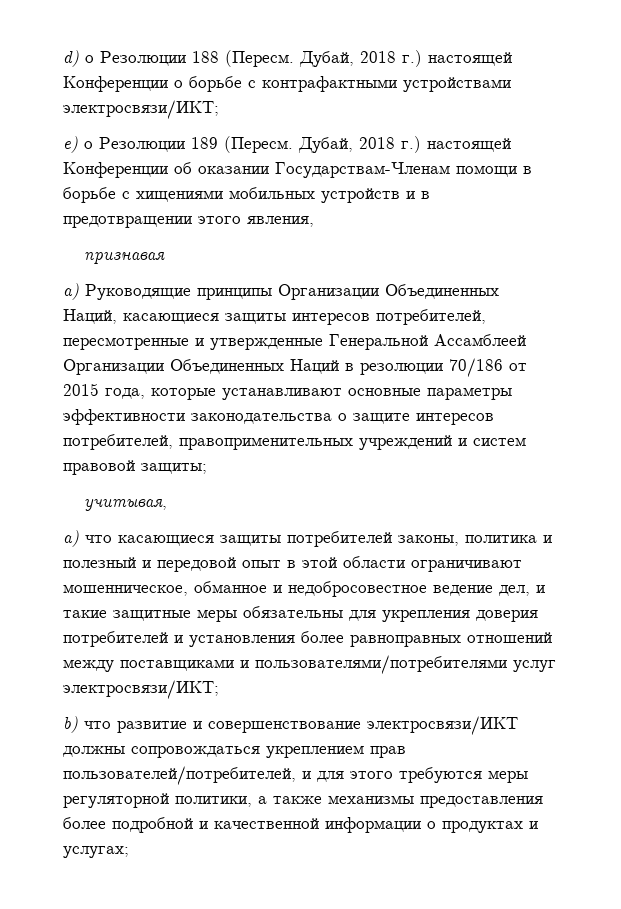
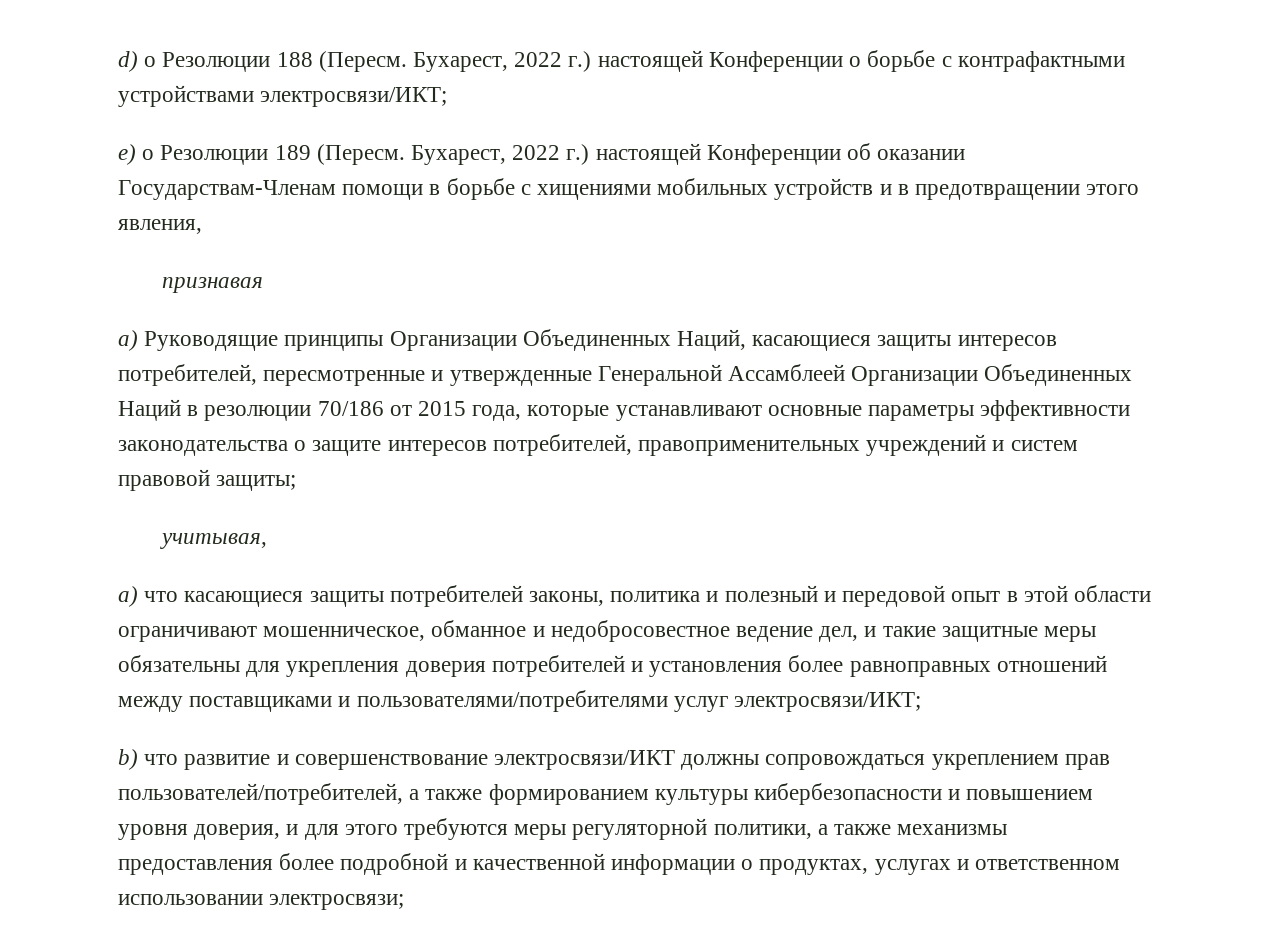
- Дубай, 2018 г.) настоящей Конференции о борьбе с контрафактными устройствами электросвязи/ИКТ;
+ Бухарест, 2022 г.) настоящей Конференции о борьбе с контрафактными устройствами электросвязи/ИКТ;
- Дубай, 2018 г.) настоящей Конференции об оказании Государствам-Членам помощи в борьбе с хищениями мобильных устройств и в предотвращении этого явления,
+ Бухарест, 2022 г.) настоящей Конференции об оказании Государствам-Членам помощи в борьбе с хищениями мобильных устройств и в предотвращении этого явления,
- b) что развитие и совершенствование электросвязи/ИКТ должны сопровождаться укреплением прав пользователей/потребителей, и для этого требуются меры регуляторной политики, а также механизмы предоставления более подробной и качественной информации о продуктах и услугах;
+ b) что развитие и совершенствование электросвязи/ИКТ должны сопровождаться укреплением прав пользователей/потребителей, а также формированием культуры кибербезопасности и повышением уровня доверия, и для этого требуются меры регуляторной политики, а также механизмы предоставления более подробной и качественной информации о продуктах, услугах и ответственном использовании электросвязи;

